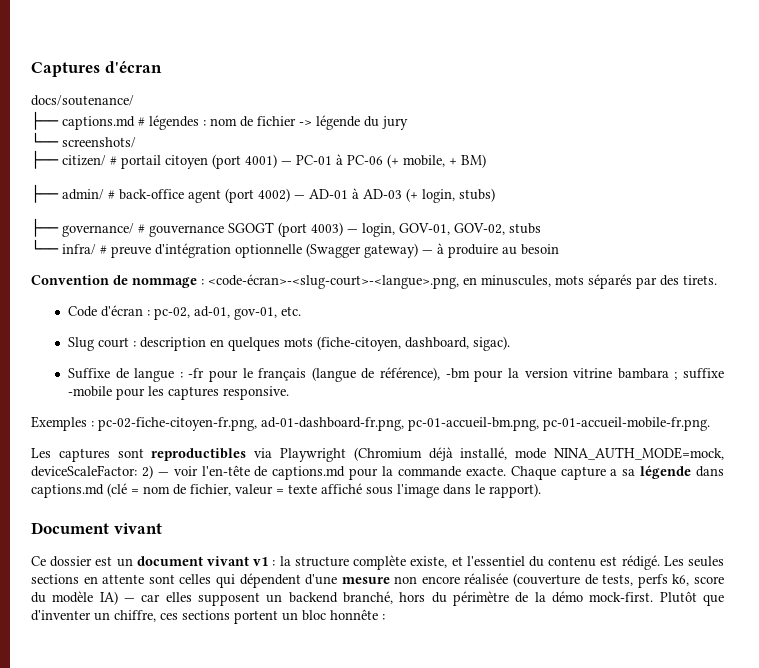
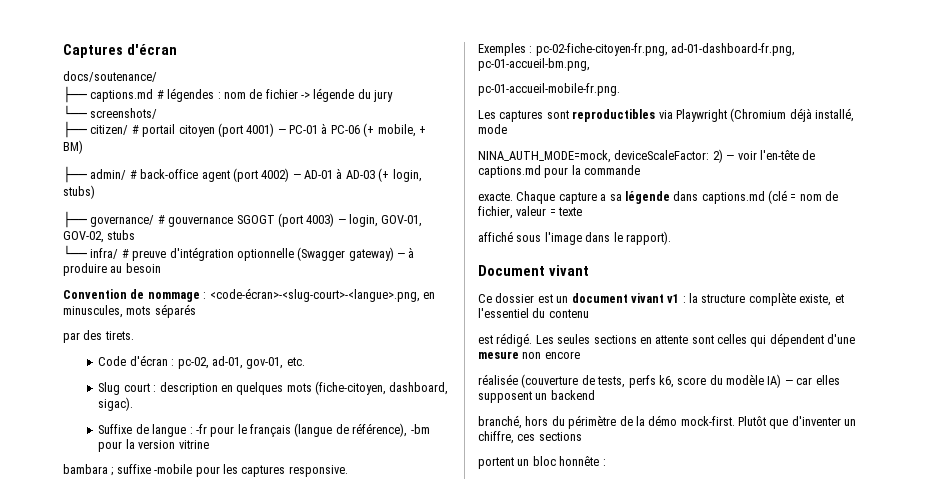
- Convention de nommage : <code-écran>-<slug-court>-<langue>.png, en minuscules, mots séparés par des tirets.
+ Convention de nommage : <code-écran>-<slug-court>-<langue>.png, en minuscules, mots séparés
+ par des tirets.
- Suffixe de langue : -fr pour le français (langue de référence), -bm pour la version vitrine bambara ; suffixe -mobile pour les captures responsive.
+ Suffixe de langue : -fr pour le français (langue de référence), -bm pour la version vitrine
+ bambara ; suffixe -mobile pour les captures responsive.
- Exemples : pc-02-fiche-citoyen-fr.png, ad-01-dashboard-fr.png, pc-01-accueil-bm.png, pc-01-accueil-mobile-fr.png.
+ Exemples : pc-02-fiche-citoyen-fr.png, ad-01-dashboard-fr.png, pc-01-accueil-bm.png,
+ pc-01-accueil-mobile-fr.png.
- Les captures sont reproductibles via Playwright (Chromium déjà installé, mode NINA_AUTH_MODE=mock, deviceScaleFactor: 2) — voir l'en-tête de captions.md pour la commande exacte.
+ Les captures sont reproductibles via Playwright (Chromium déjà installé, mode
+ NINA_AUTH_MODE=mock, deviceScaleFactor: 2) — voir l'en-tête de captions.md pour la commande
+ exacte.
- Chaque capture a sa légende dans captions.md (clé = nom de fichier, valeur = texte affiché sous l'image dans le rapport).
+ Chaque capture a sa légende dans captions.md (clé = nom de fichier, valeur = texte
+ affiché sous l'image dans le rapport).
- Ce dossier est un document vivant v1 : la structure complète existe, et l'essentiel du contenu est rédigé.
+ Ce dossier est un document vivant v1 : la structure complète existe, et l'essentiel du contenu
+ est rédigé.
- Les seules sections en attente sont celles qui dépendent d'une mesure non encore réalisée (couverture de tests, perfs k6, score du modèle IA) — car elles supposent un backend branché, hors du périmètre de la démo mock-first.
+ Les seules sections en attente sont celles qui dépendent d'une mesure non encore
+ réalisée (couverture de tests, perfs k6, score du modèle IA) — car elles supposent un backend
+ branché, hors du périmètre de la démo mock-first.
- Plutôt que d'inventer un chiffre, ces sections portent un bloc honnête :
+ Plutôt que d'inventer un chiffre, ces sections
+ portent un bloc honnête :

